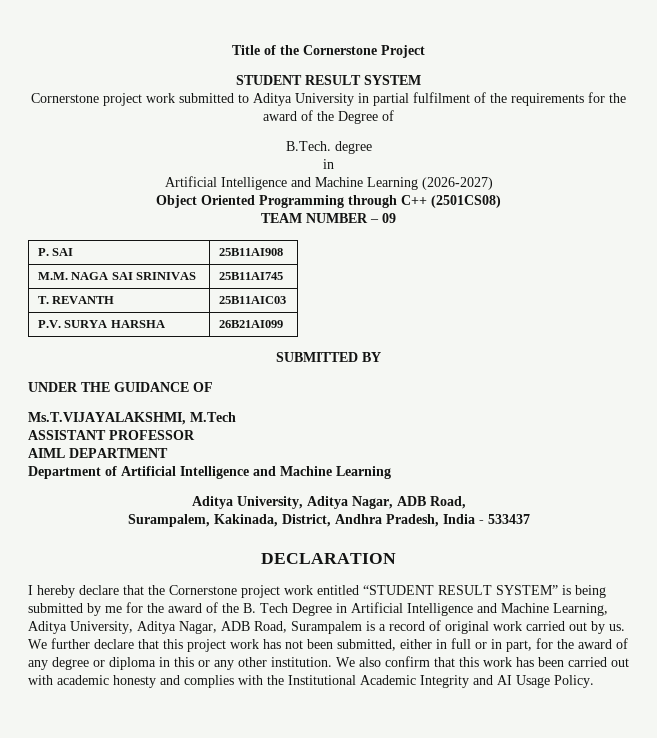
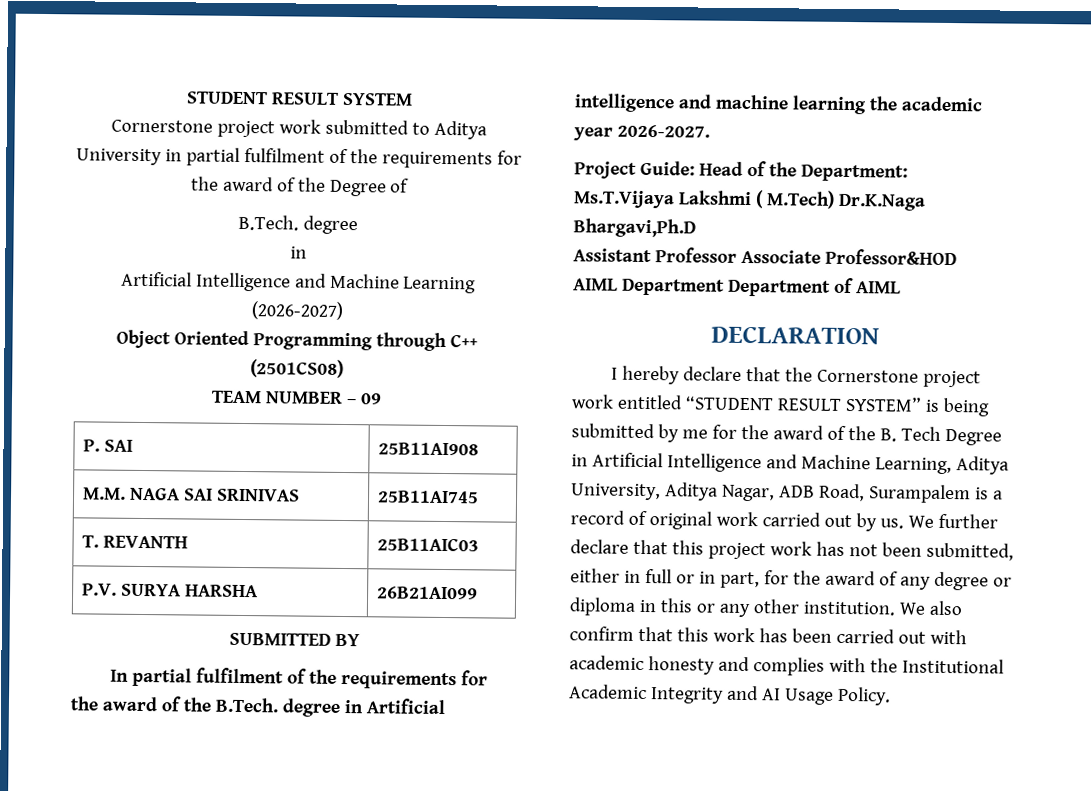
- Title of the Cornerstone Project
- UNDER THE GUIDANCE OF
- Ms.T.VIJAYALAKSHMI, M.Tech
- ASSISTANT PROFESSOR
- AIML DEPARTMENT
- Department of Artificial Intelligence and Machine Learning
- Aditya University, Aditya Nagar, ADB Road,
- Surampalem, Kakinada, District, Andhra Pradesh, India - 533437
+ In partial fulfilment of the requirements for the award of the B.Tech. degree in Artificial intelligence and machine learning the academic year 2026-2027.
+ Project Guide: Head of the Department:
+ Ms.T.Vijaya Lakshmi ( M.Tech) Dr.K.Naga Bhargavi,Ph.D
+ Assistant Professor Associate Professor&HOD
+ AIML Department Department of AIML

